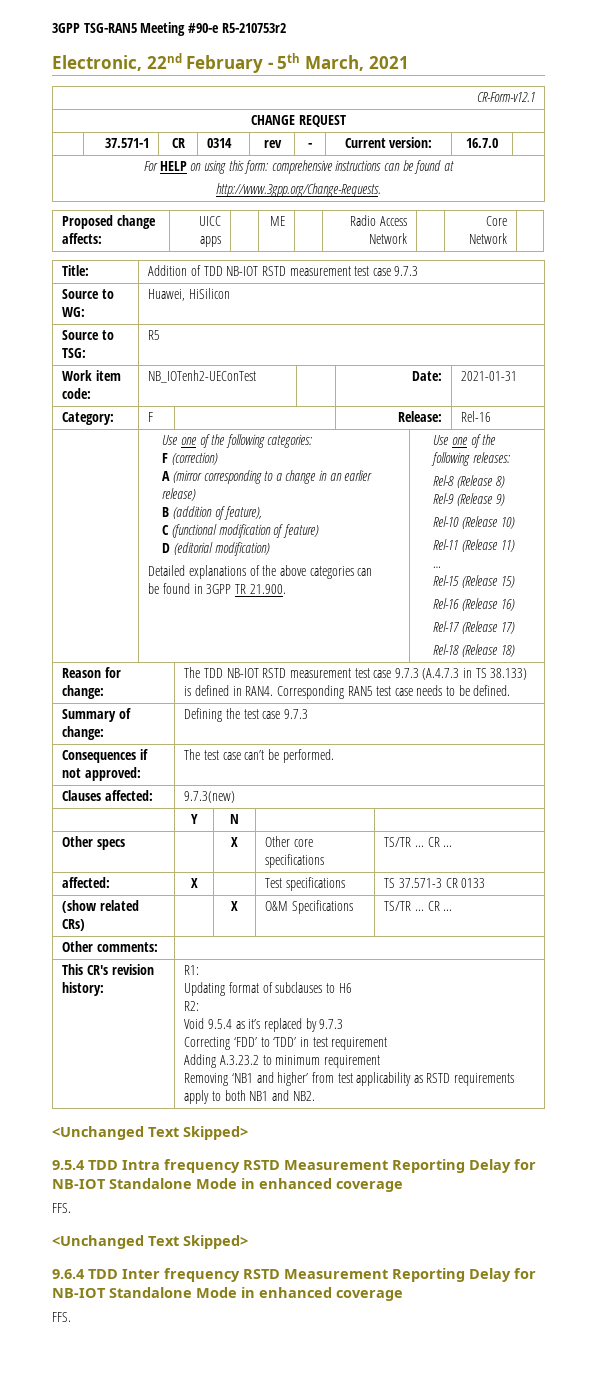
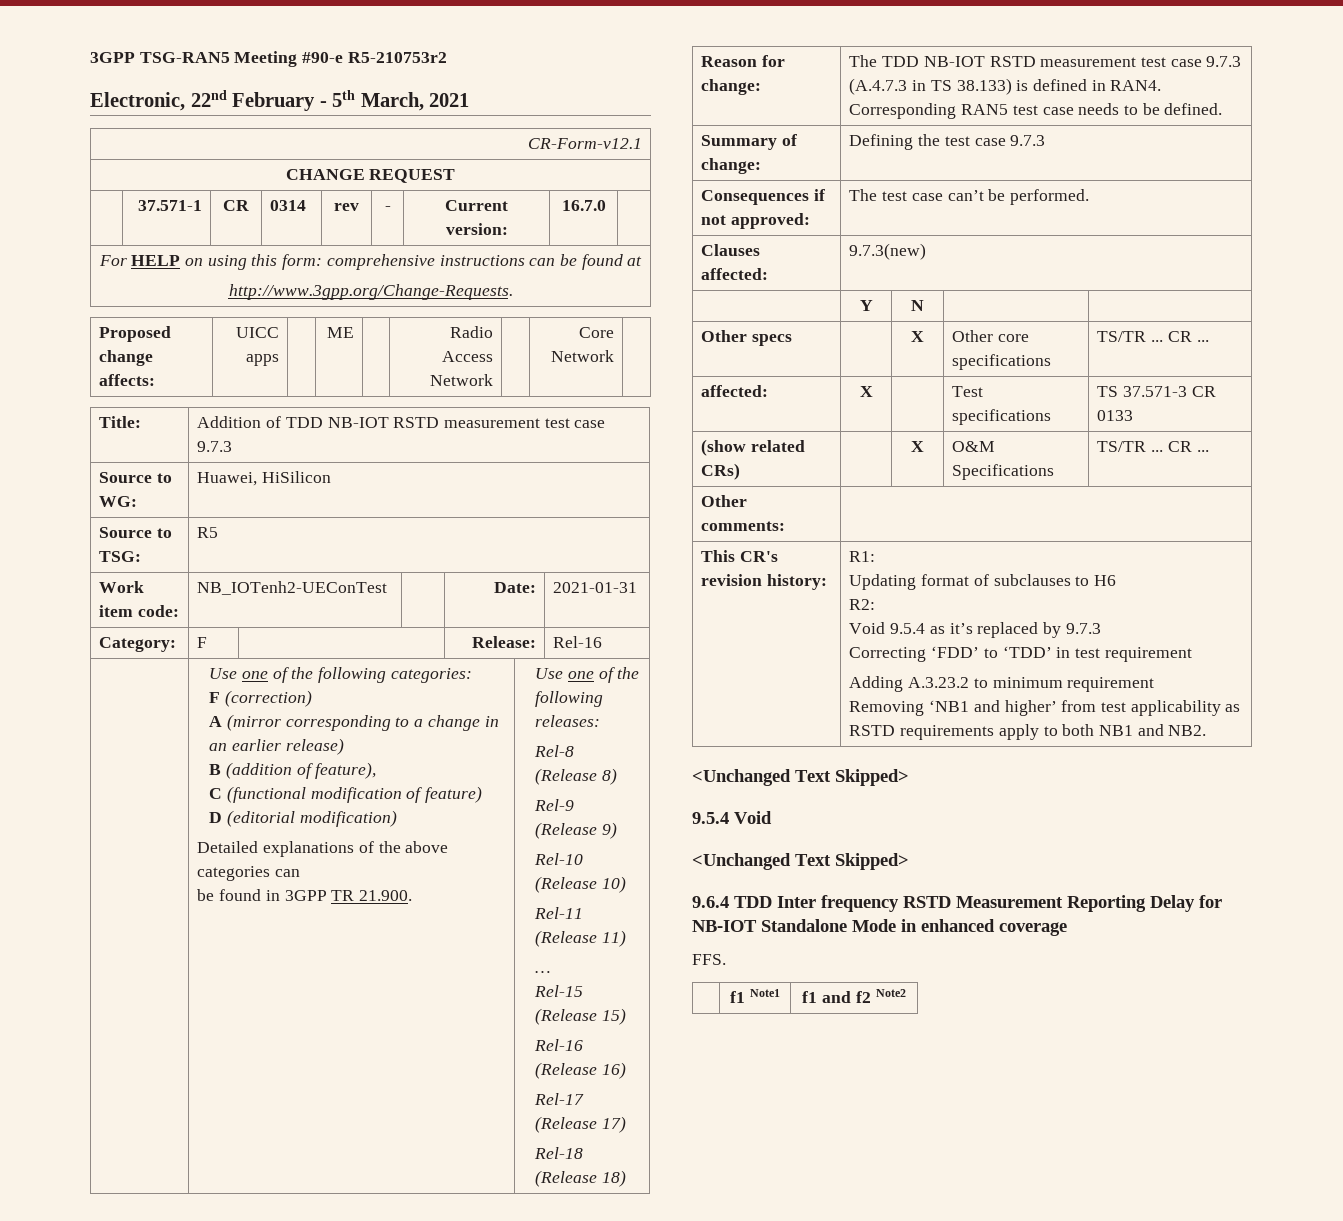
- 9.5.4 TDD Intra frequency RSTD Measurement Reporting Delay for NB-IOT Standalone Mode in enhanced coverage
- FFS.
+ 9.5.4 Void
+ | f1 Note1 | f1 and f2 Note2

